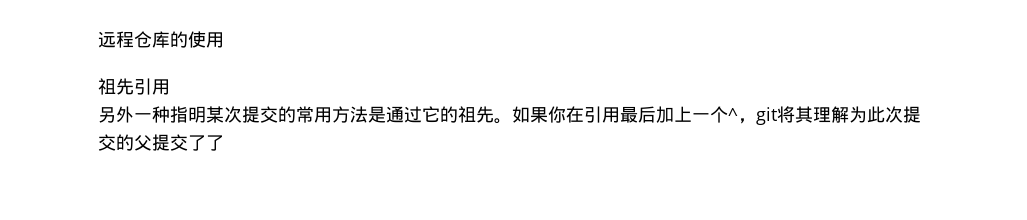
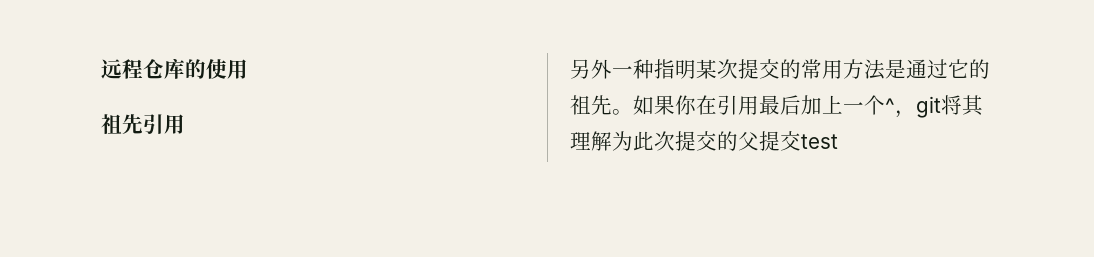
- 如果你在引用最后加上一个^，git将其理解为此次提交的父提交了了
+ 如果你在引用最后加上一个^，git将其理解为此次提交的父提交test

